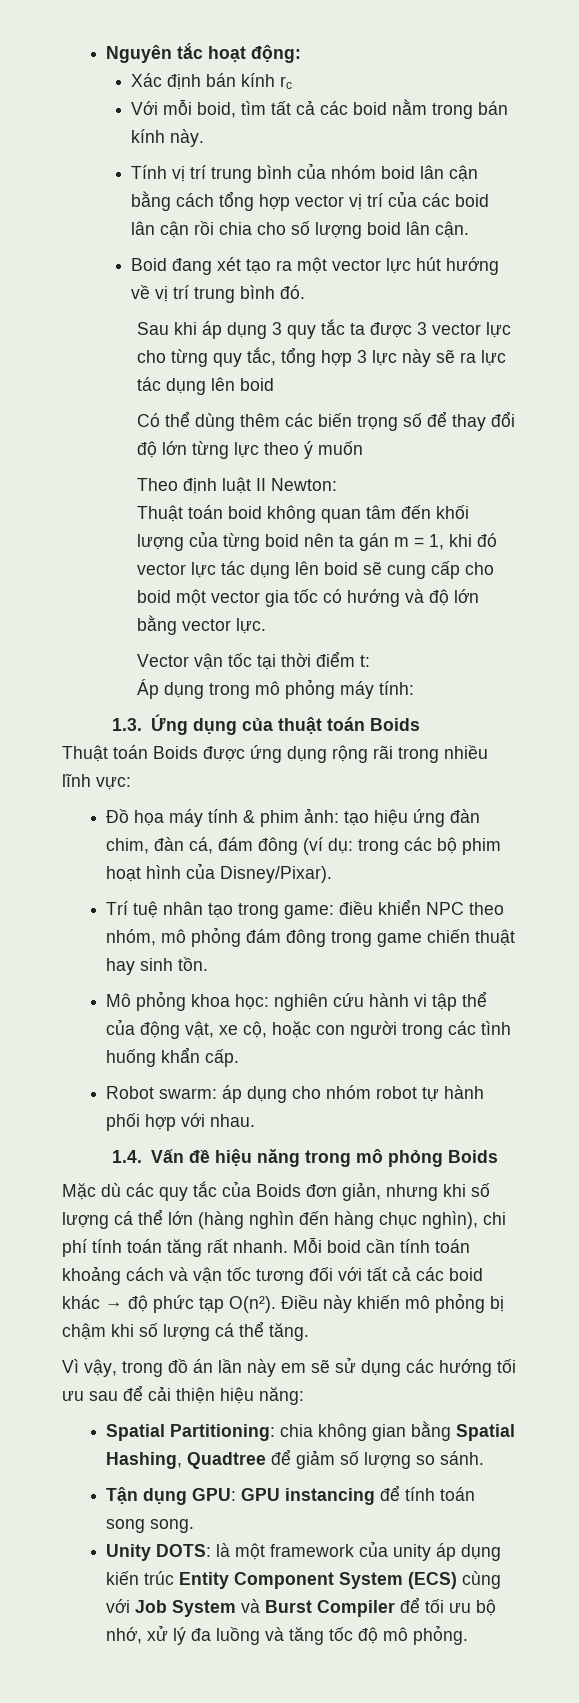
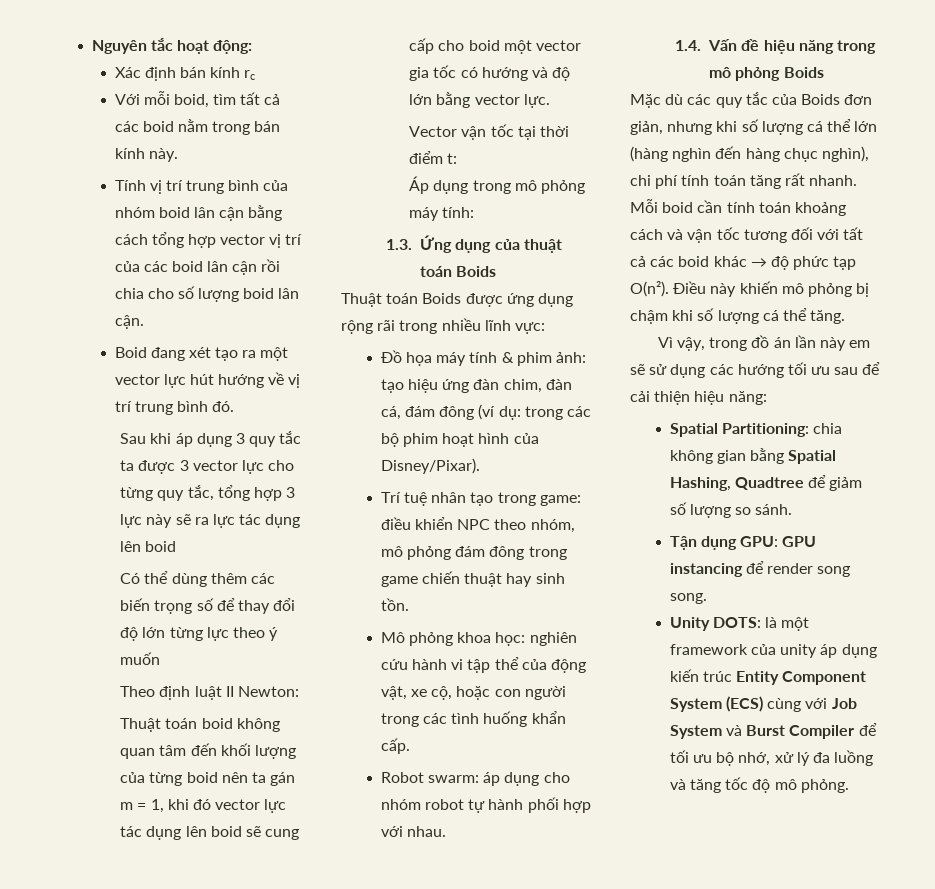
- Tận dụng GPU: GPU instancing để tính toán song song.
+ Tận dụng GPU: GPU instancing để render song song.

